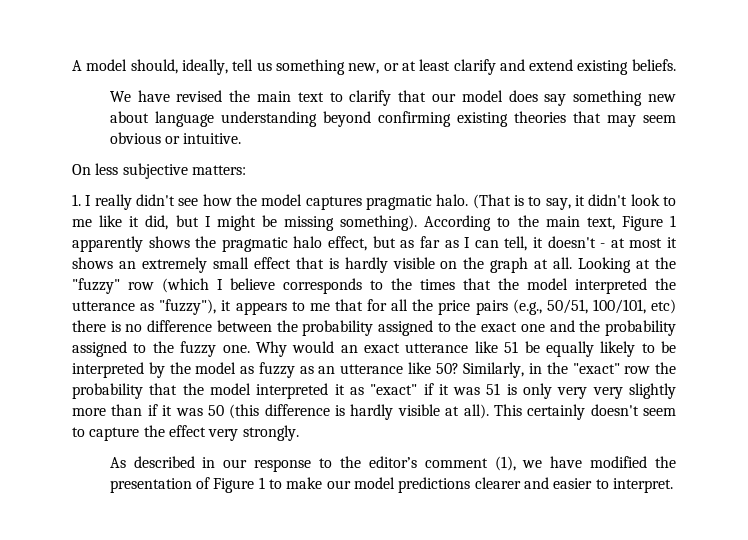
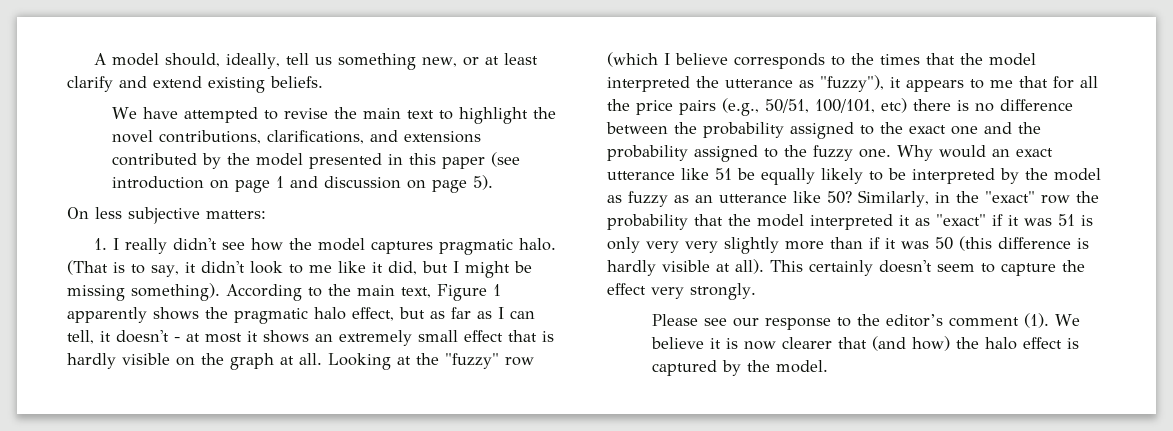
- We have revised the main text to clarify that our model does say something new about language understanding beyond confirming existing theories that may seem obvious or intuitive.
+ We have attempted to revise the main text to highlight the novel contributions, clarifications, and extensions contributed by the model presented in this paper (see introduction on page 1 and discussion on page 5).
- As described in our response to the editor’s comment (1), we have modified the presentation of Figure 1 to make our model predictions clearer and easier to interpret.
+ Please see our response to the editor’s comment (1). We believe it is now clearer that (and how) the halo effect is captured by the model.

